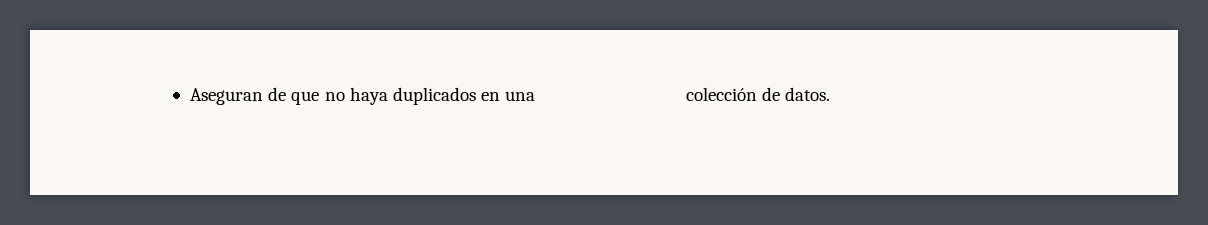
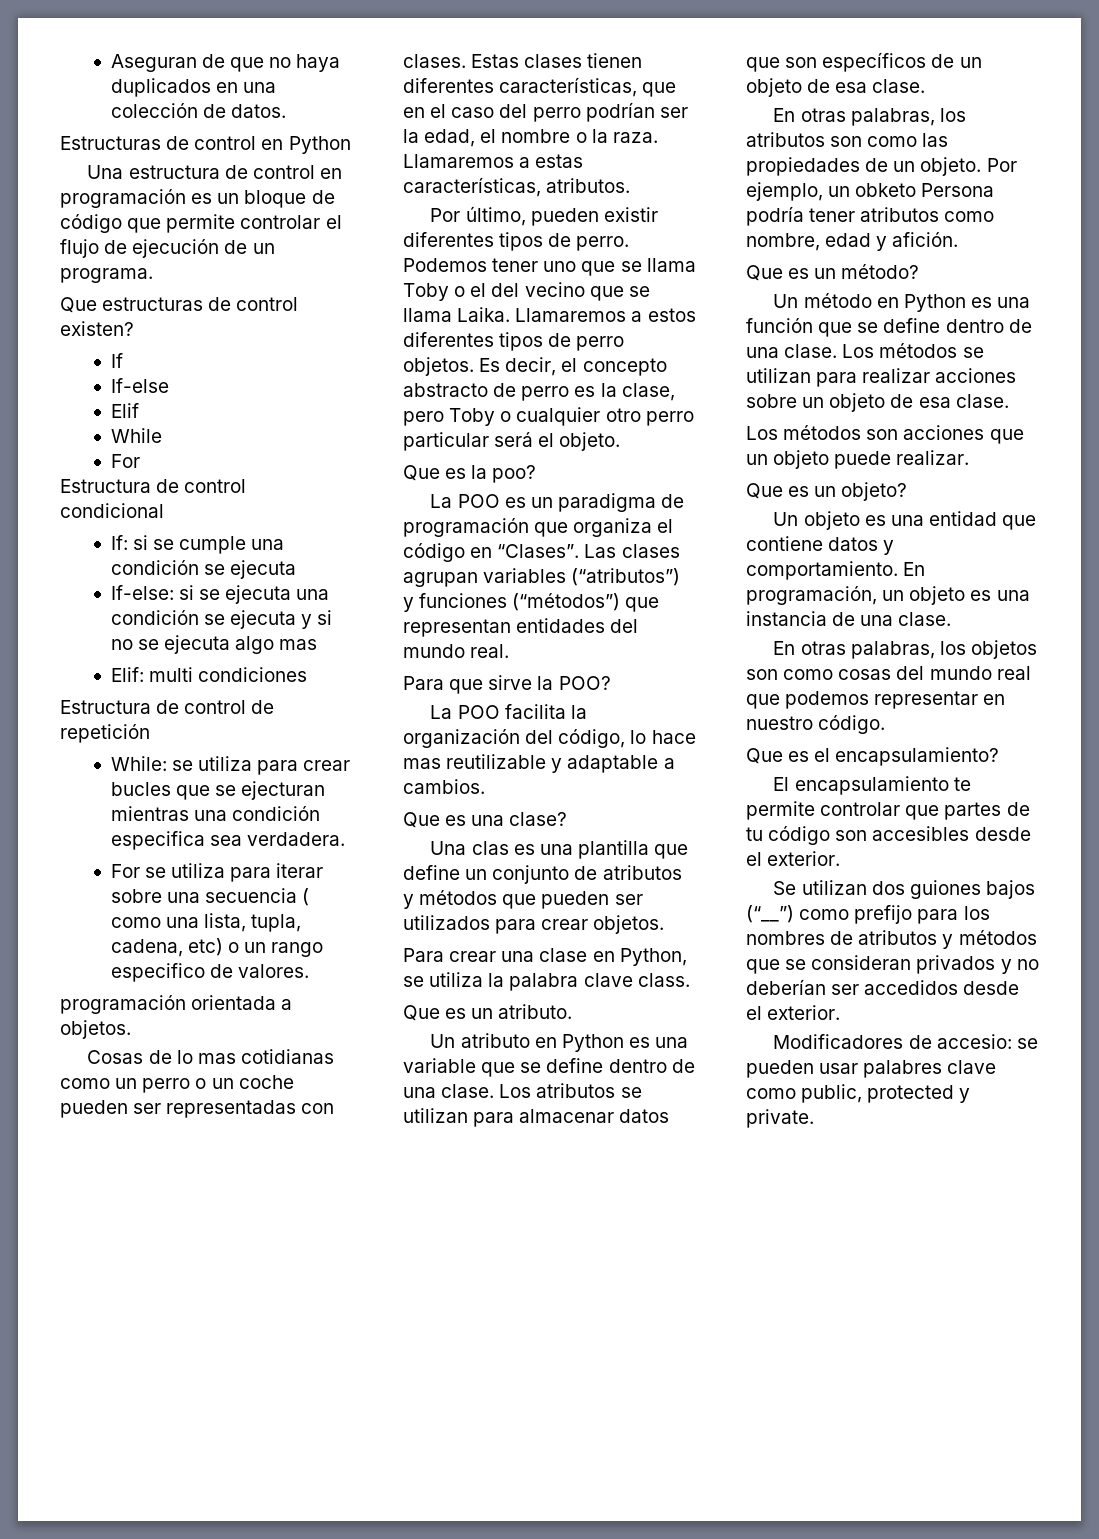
+ Estructuras de control en Python
+ Una estructura de control en programación es un bloque de código que permite controlar el flujo de ejecución de un programa.
+ Que estructuras de control existen?
+ If
+ If-else
+ Elif
+ While
+ For
+ Estructura de control condicional
+ If: si se cumple una condición se ejecuta
+ If-else: si se ejecuta una condición se ejecuta y si no se ejecuta algo mas
+ Elif: multi condiciones
+ Estructura de control de repetición
+ While: se utiliza para crear bucles que se ejecturan mientras una condición especifica sea verdadera.
+ For se utiliza para iterar sobre una secuencia ( como una lista, tupla, cadena, etc) o un rango especifico de valores.
+ programación orientada a objetos.
+ Cosas de lo mas cotidianas como un perro o un coche pueden ser representadas con clases. Estas clases tienen diferentes características, que en el caso del perro podrían ser la edad, el nombre o la raza. Llamaremos a estas características, atributos.
+ Por último, pueden existir diferentes tipos de perro. Podemos tener uno que se llama Toby o el del vecino que se llama Laika. Llamaremos a estos diferentes tipos de perro objetos. Es decir, el concepto abstracto de perro es la clase, pero Toby o cualquier otro perro particular será el objeto.
+ Que es la poo?
+ La POO es un paradigma de programación que organiza el código en “Clases”. Las clases agrupan variables (“atributos”) y funciones (“métodos”) que representan entidades del mundo real.
+ Para que sirve la POO?
+ La POO facilita la organización del código, lo hace mas reutilizable y adaptable a cambios.
+ Que es una clase?
+ Una clas es una plantilla que define un conjunto de atributos y métodos que pueden ser utilizados para crear objetos.
+ Para crear una clase en Python, se utiliza la palabra clave class.
+ Que es un atributo.
+ Un atributo en Python es una variable que se define dentro de una clase. Los atributos se utilizan para almacenar datos que son específicos de un objeto de esa clase.
+ En otras palabras, los atributos son como las propiedades de un objeto. Por ejemplo, un obketo Persona podría tener atributos como nombre, edad y afición.
+ Que es un método?
+ Un método en Python es una función que se define dentro de una clase. Los métodos se utilizan para realizar acciones sobre un objeto de esa clase.
+ Los métodos son acciones que un objeto puede realizar.
+ Que es un objeto?
+ Un objeto es una entidad que contiene datos y comportamiento. En programación, un objeto es una instancia de una clase.
+ En otras palabras, los objetos son como cosas del mundo real que podemos representar en nuestro código.
+ Que es el encapsulamiento?
+ El encapsulamiento te permite controlar que partes de tu código son accesibles desde el exterior.
+ Se utilizan dos guiones bajos (“__”) como prefijo para los nombres de atributos y métodos que se consideran privados y no deberían ser accedidos desde el exterior.
+ Modificadores de accesio: se pueden usar palabres clave como public, protected y private.

